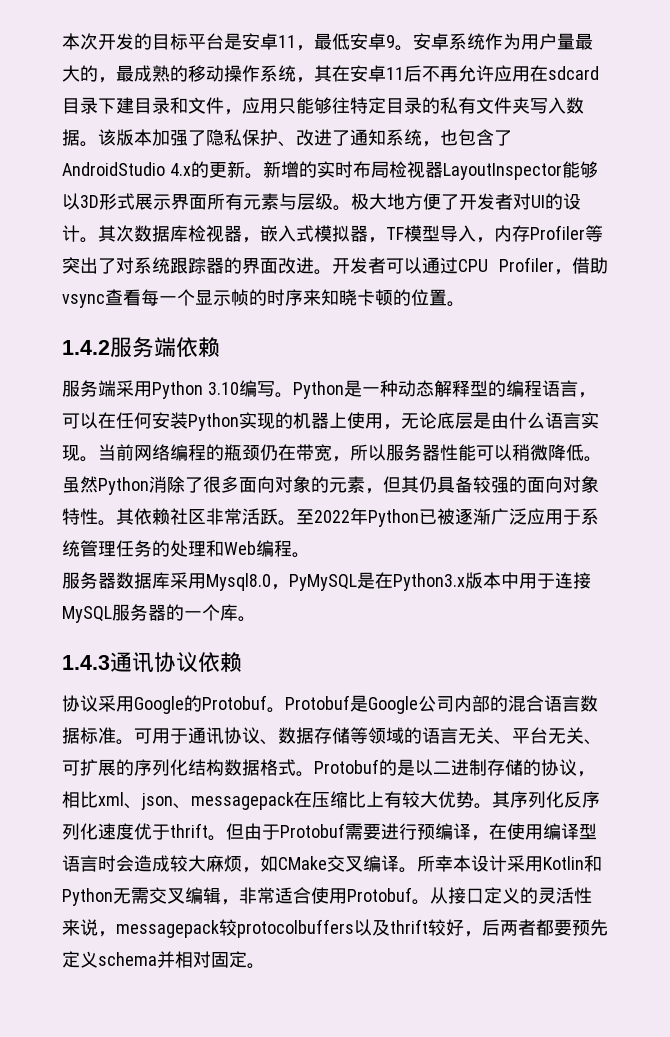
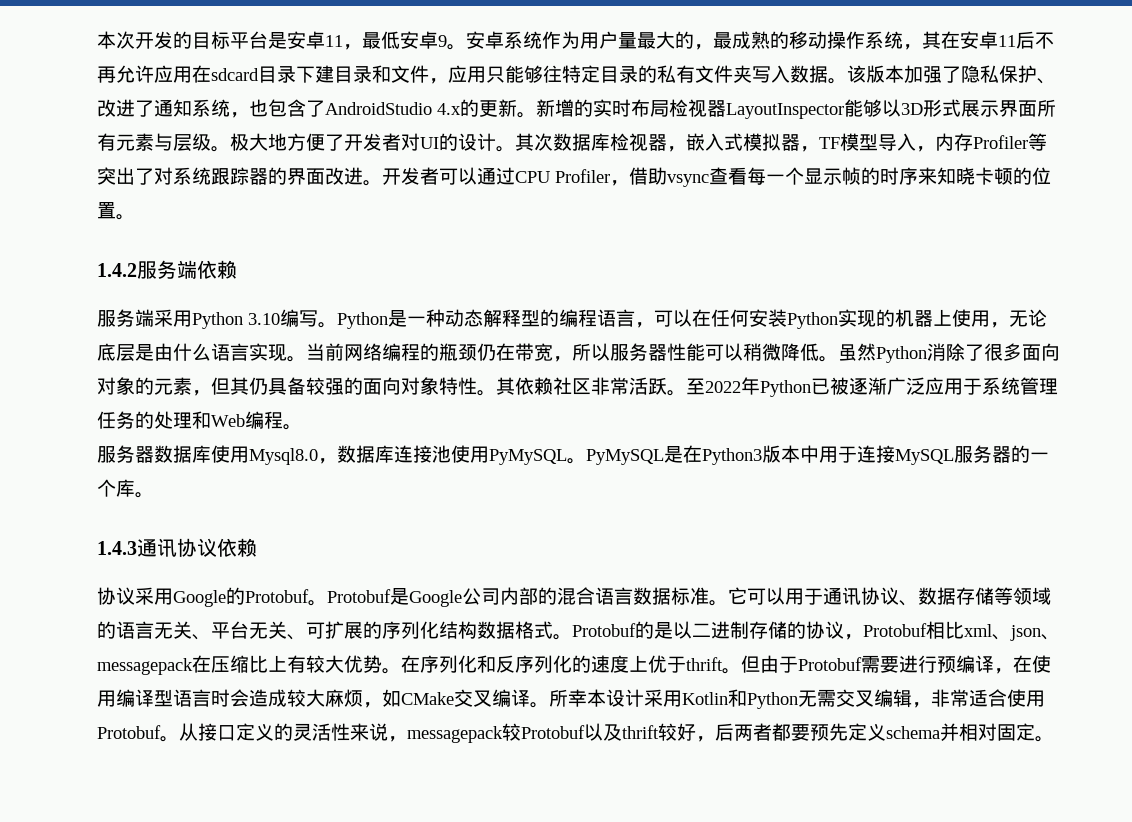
- 服务器数据库采用Mysql8.0，PyMySQL是在Python3.x版本中用于连接MySQL服务器的一个库。
+ 服务器数据库使用Mysql8.0，数据库连接池使用PyMySQL。PyMySQL是在Python3版本中用于连接MySQL服务器的一个库。
- 可用于通讯协议、数据存储等领域的语言无关、平台无关、可扩展的序列化结构数据格式。
+ 它可以用于通讯协议、数据存储等领域的语言无关、平台无关、可扩展的序列化结构数据格式。
- Protobuf的是以二进制存储的协议，相比xml、json、messagepack在压缩比上有较大优势。
+ Protobuf的是以二进制存储的协议，Protobuf相比xml、json、messagepack在压缩比上有较大优势。
- 其序列化反序列化速度优于thrift。
+ 在序列化和反序列化的速度上优于thrift。
- 从接口定义的灵活性来说，messagepack较protocolbuffers以及thrift较好，后两者都要预先定义schema并相对固定。
+ 从接口定义的灵活性来说，messagepack较Protobuf以及thrift较好，后两者都要预先定义schema并相对固定。

